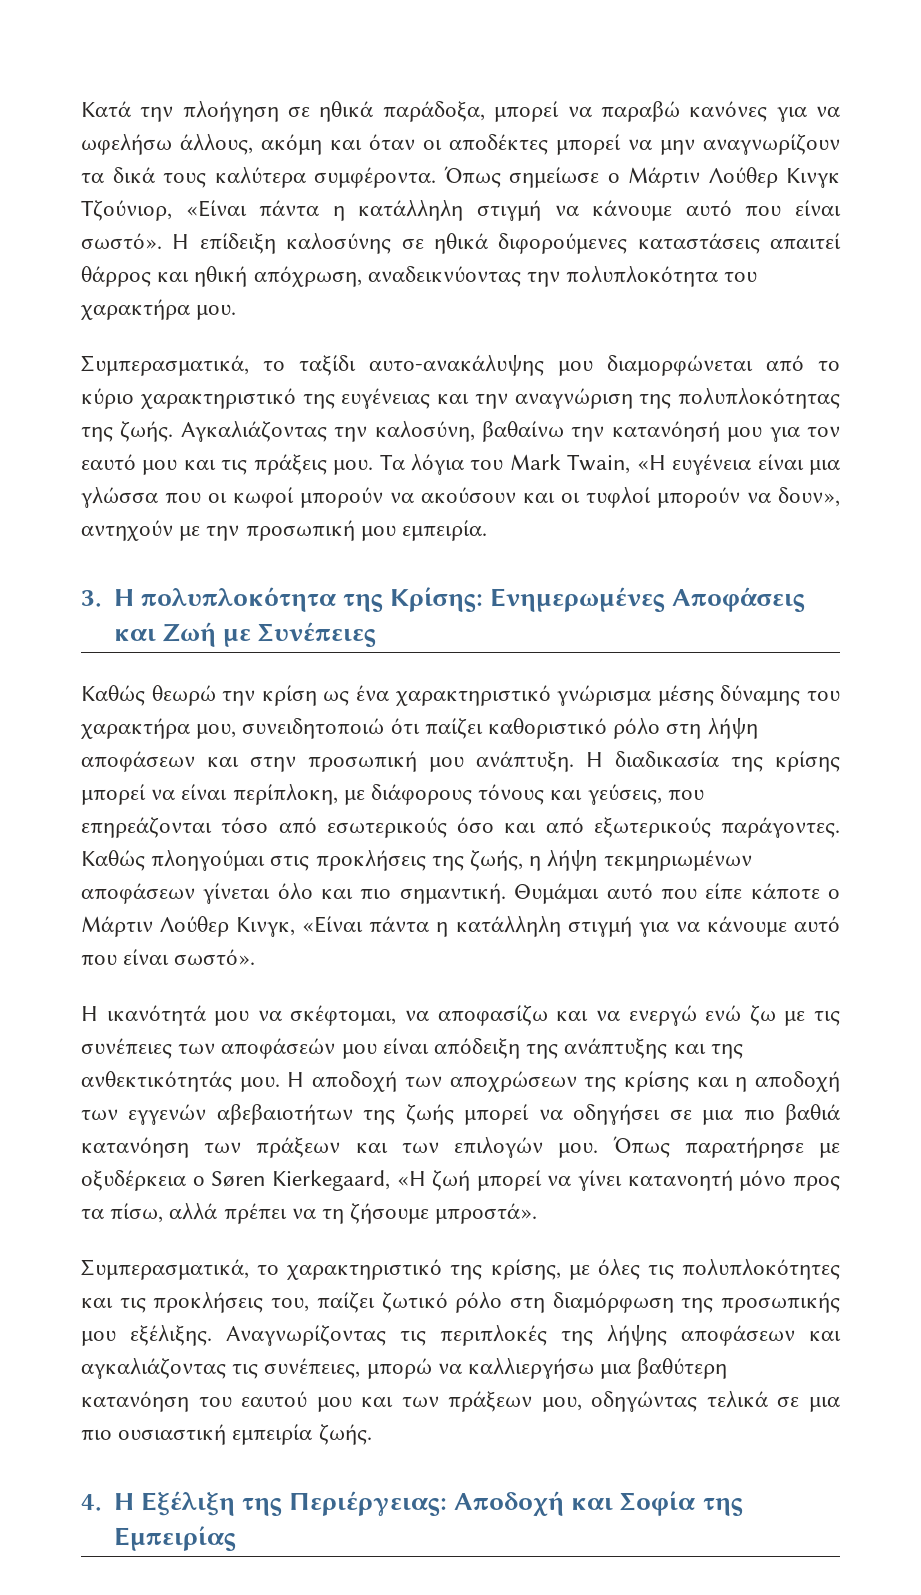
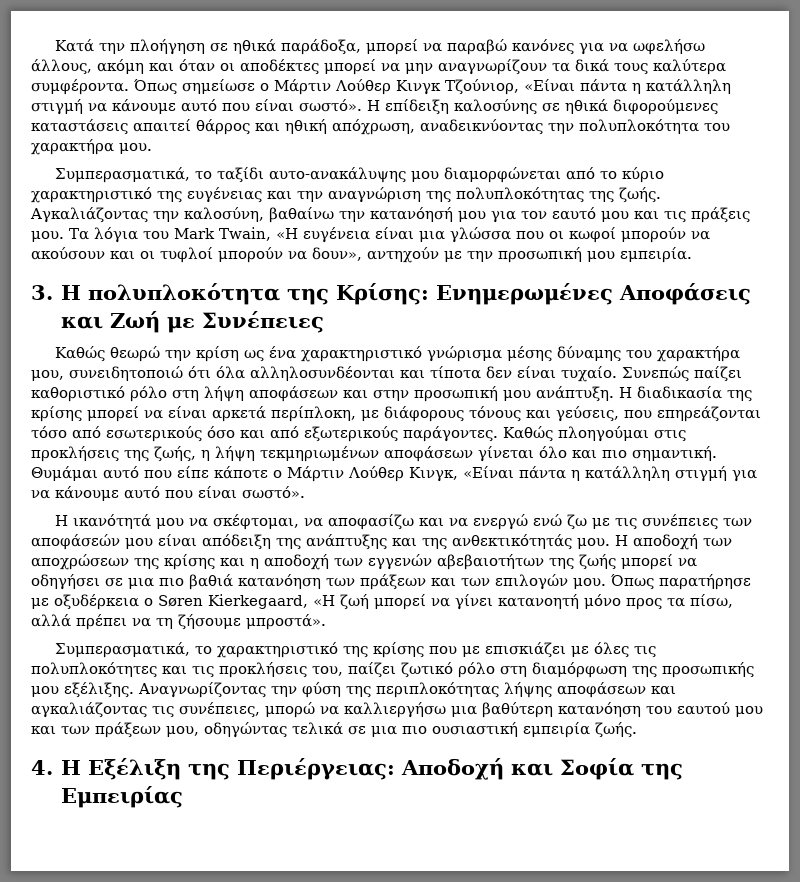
- Καθώς θεωρώ την κρίση ως ένα χαρακτηριστικό γνώρισμα μέσης δύναμης του χαρακτήρα μου, συνειδητοποιώ ότι παίζει καθοριστικό ρόλο στη λήψη αποφάσεων και στην προσωπική μου ανάπτυξη.
+ Καθώς θεωρώ την κρίση ως ένα χαρακτηριστικό γνώρισμα μέσης δύναμης του χαρακτήρα μου, συνειδητοποιώ ότι όλα αλληλοσυνδέονται και τίποτα δεν είναι τυχαίο. Συνεπώς παίζει καθοριστικό ρόλο στη λήψη αποφάσεων και στην προσωπική μου ανάπτυξη.
- Η διαδικασία της κρίσης μπορεί να είναι περίπλοκη, με διάφορους τόνους και γεύσεις, που επηρεάζονται τόσο από εσωτερικούς όσο και από εξωτερικούς παράγοντες.
+ Η διαδικασία της κρίσης μπορεί να είναι αρκετά περίπλοκη, με διάφορους τόνους και γεύσεις, που επηρεάζονται τόσο από εσωτερικούς όσο και από εξωτερικούς παράγοντες.
- Συμπερασματικά, το χαρακτηριστικό της κρίσης, με όλες τις πολυπλοκότητες και τις προκλήσεις του, παίζει ζωτικό ρόλο στη διαμόρφωση της προσωπικής μου εξέλιξης.
+ Συμπερασματικά, το χαρακτηριστικό της κρίσης που με επισκιάζει με όλες τις πολυπλοκότητες και τις προκλήσεις του, παίζει ζωτικό ρόλο στη διαμόρφωση της προσωπικής μου εξέλιξης.
- Αναγνωρίζοντας τις περιπλοκές της λήψης αποφάσεων και αγκαλιάζοντας τις συνέπειες, μπορώ να καλλιεργήσω μια βαθύτερη κατανόηση του εαυτού μου και των πράξεων μου, οδηγώντας τελικά σε μια πιο ουσιαστική εμπειρία ζωής.
+ Αναγνωρίζοντας την φύση της περιπλοκότητας λήψης αποφάσεων και αγκαλιάζοντας τις συνέπειες, μπορώ να καλλιεργήσω μια βαθύτερη κατανόηση του εαυτού μου και των πράξεων μου, οδηγώντας τελικά σε μια πιο ουσιαστική εμπειρία ζωής.

